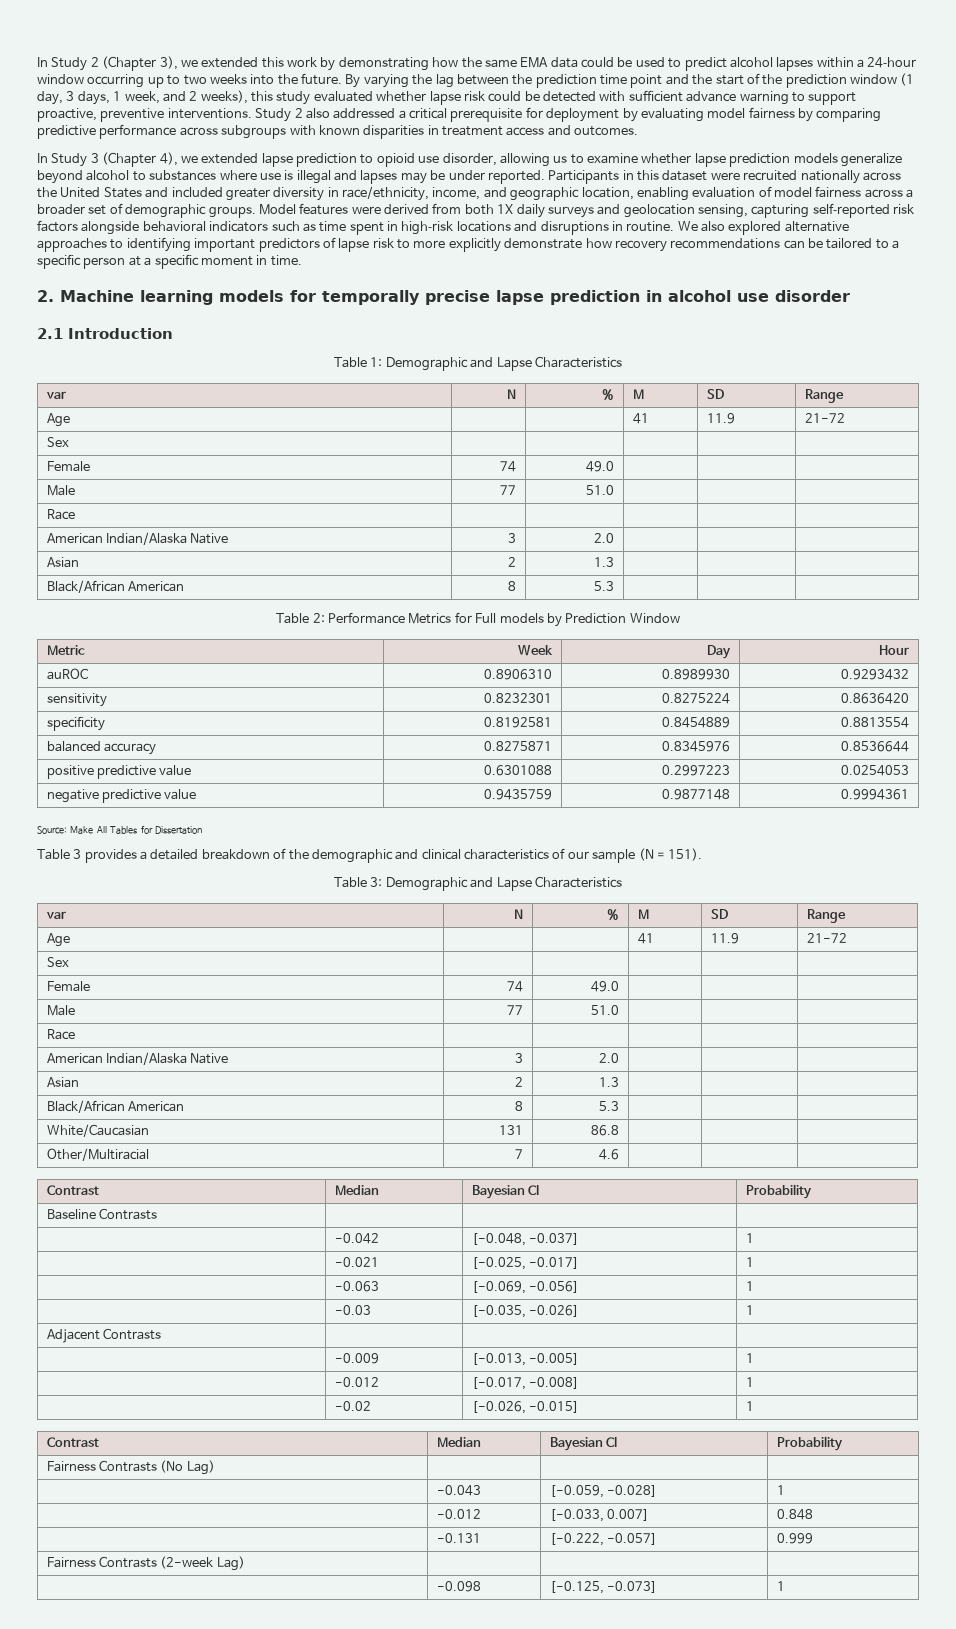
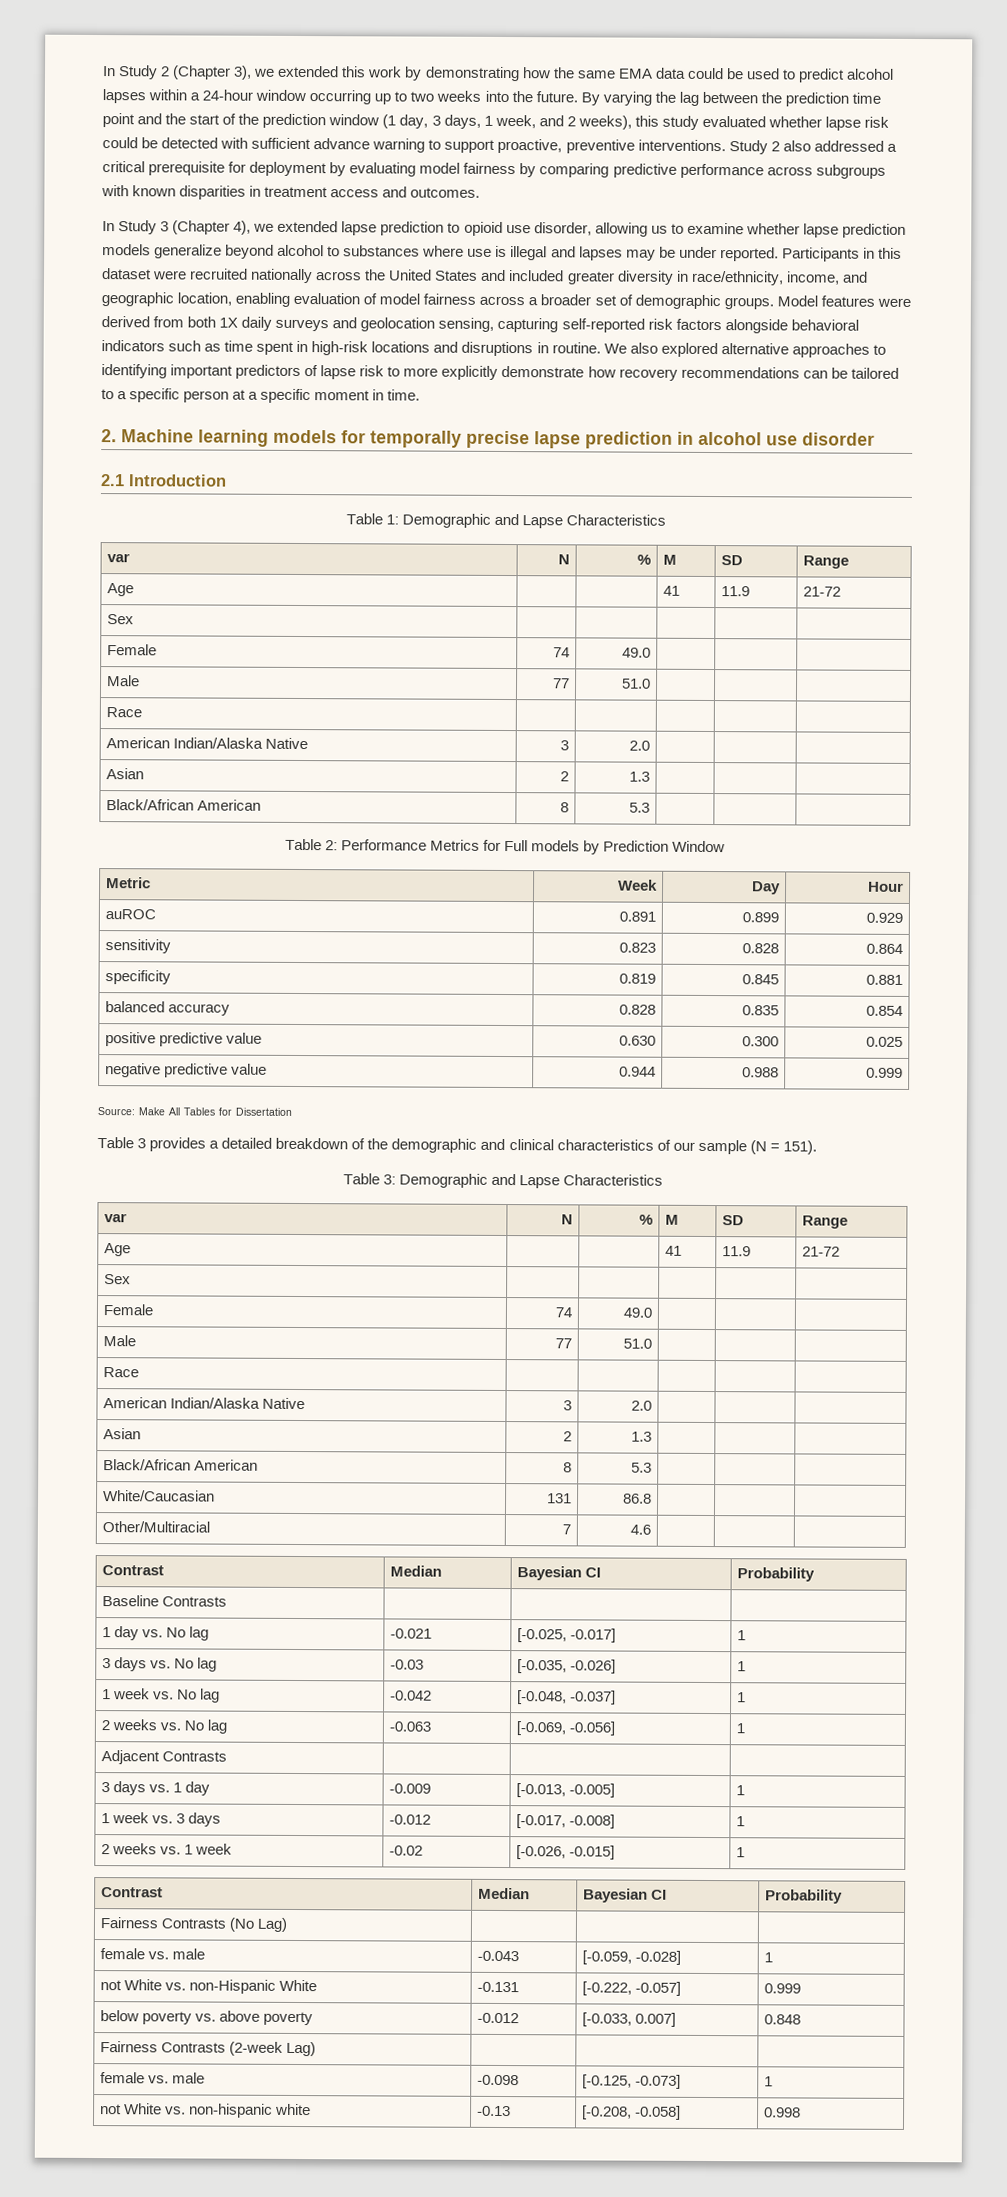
- auROC | 0.8906310 | 0.8989930 | 0.9293432
- sensitivity | 0.8232301 | 0.8275224 | 0.8636420
- specificity | 0.8192581 | 0.8454889 | 0.8813554
+ auROC | 0.891 | 0.899 | 0.929
+ sensitivity | 0.823 | 0.828 | 0.864
+ specificity | 0.819 | 0.845 | 0.881
- balanced accuracy | 0.8275871 | 0.8345976 | 0.8536644
+ balanced accuracy | 0.828 | 0.835 | 0.854
- positive predictive value | 0.6301088 | 0.2997223 | 0.0254053
+ positive predictive value | 0.630 | 0.300 | 0.025
- negative predictive value | 0.9435759 | 0.9877148 | 0.9994361
+ negative predictive value | 0.944 | 0.988 | 0.999
- | -0.042 | [-0.048, -0.037] | 1
+ 1 day vs. No lag | -0.021 | [-0.025, -0.017] | 1
+ 3 days vs. No lag | -0.03 | [-0.035, -0.026] | 1
+ 1 week vs. No lag | -0.042 | [-0.048, -0.037] | 1
- | -0.021 | [-0.025, -0.017] | 1
- | -0.063 | [-0.069, -0.056] | 1
+ 2 weeks vs. No lag | -0.063 | [-0.069, -0.056] | 1
- | -0.03 | [-0.035, -0.026] | 1
  Adjacent Contrasts | | |
- | -0.009 | [-0.013, -0.005] | 1
+ 3 days vs. 1 day | -0.009 | [-0.013, -0.005] | 1
- | -0.012 | [-0.017, -0.008] | 1
+ 1 week vs. 3 days | -0.012 | [-0.017, -0.008] | 1
- | -0.02 | [-0.026, -0.015] | 1
+ 2 weeks vs. 1 week | -0.02 | [-0.026, -0.015] | 1
- | -0.043 | [-0.059, -0.028] | 1
+ female vs. male | -0.043 | [-0.059, -0.028] | 1
- | -0.012 | [-0.033, 0.007] | 0.848
+ not White vs. non-Hispanic White | -0.131 | [-0.222, -0.057] | 0.999
+ below poverty vs. above poverty | -0.012 | [-0.033, 0.007] | 0.848
- | -0.131 | [-0.222, -0.057] | 0.999
- | -0.098 | [-0.125, -0.073] | 1
+ female vs. male | -0.098 | [-0.125, -0.073] | 1
+ not White vs. non-hispanic white | -0.13 | [-0.208, -0.058] | 0.998

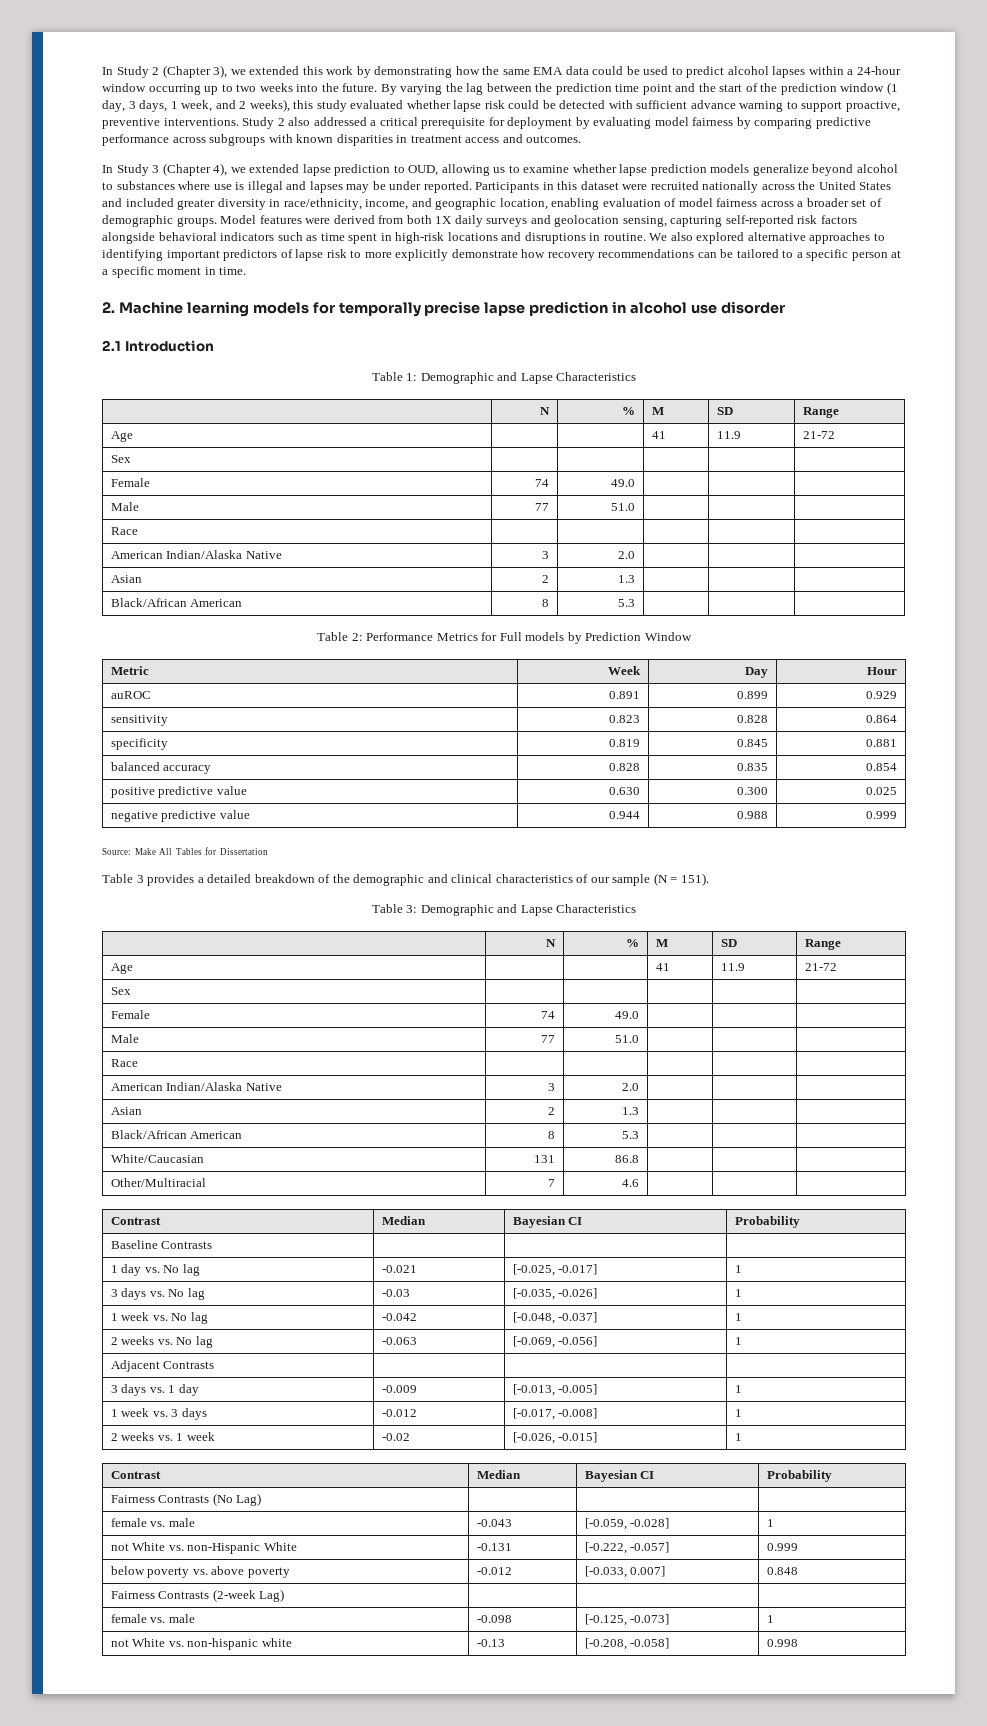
- In Study 3 (Chapter 4), we extended lapse prediction to opioid use disorder, allowing us to examine whether lapse prediction models generalize beyond alcohol to substances where use is illegal and lapses may be under reported.
+ In Study 3 (Chapter 4), we extended lapse prediction to OUD, allowing us to examine whether lapse prediction models generalize beyond alcohol to substances where use is illegal and lapses may be under reported.
  Table 1: Demographic and Lapse Characteristics
- var | N | % | M | SD | Range
+ | N | % | M | SD | Range
  Table 3: Demographic and Lapse Characteristics
- var | N | % | M | SD | Range
+ | N | % | M | SD | Range

